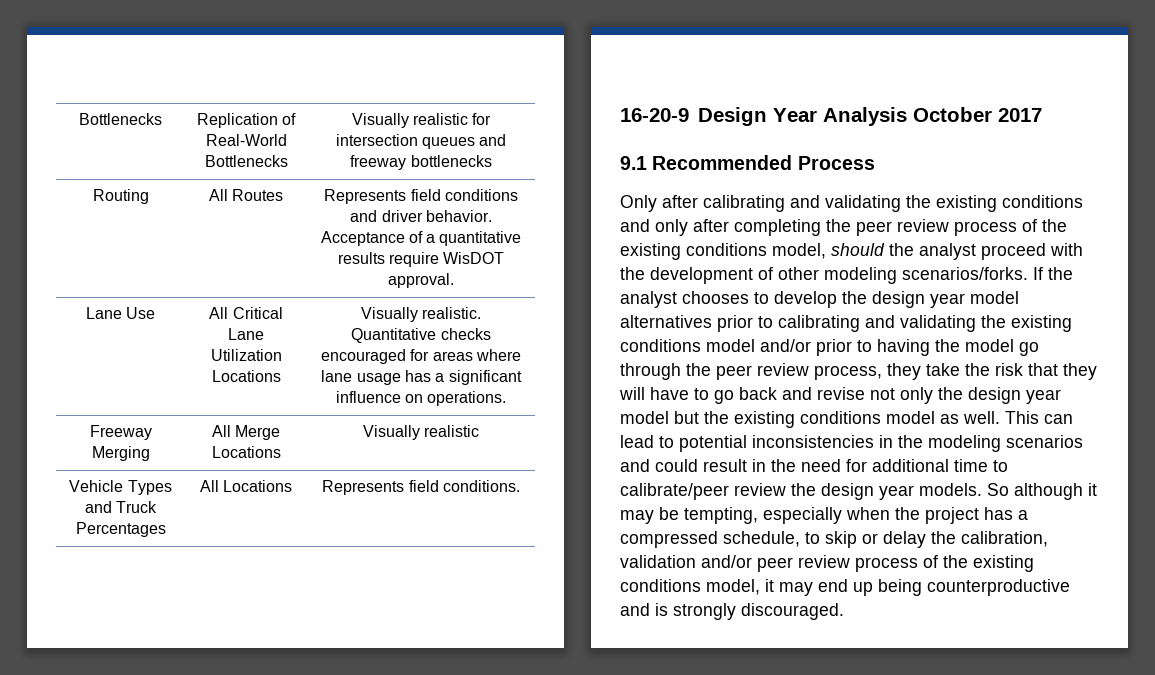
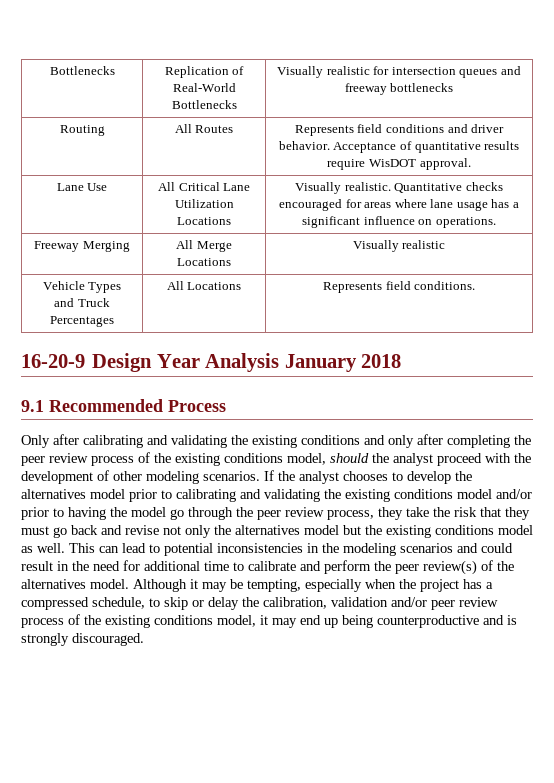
- Routing | All Routes | Represents field conditions and driver behavior. Acceptance of a quantitative results require WisDOT approval.
+ Routing | All Routes | Represents field conditions and driver behavior. Acceptance of quantitative results require WisDOT approval.
- 16-20-9 Design Year Analysis October 2017
+ 16-20-9 Design Year Analysis January 2018
- Only after calibrating and validating the existing conditions and only after completing the peer review process of the existing conditions model, should the analyst proceed with the development of other modeling scenarios/forks.
+ Only after calibrating and validating the existing conditions and only after completing the peer review process of the existing conditions model, should the analyst proceed with the development of other modeling scenarios.
- If the analyst chooses to develop the design year model alternatives prior to calibrating and validating the existing conditions model and/or prior to having the model go through the peer review process, they take the risk that they will have to go back and revise not only the design year model but the existing conditions model as well.
+ If the analyst chooses to develop the alternatives model prior to calibrating and validating the existing conditions model and/or prior to having the model go through the peer review process, they take the risk that they must go back and revise not only the alternatives model but the existing conditions model as well.
- This can lead to potential inconsistencies in the modeling scenarios and could result in the need for additional time to calibrate/peer review the design year models. So although it may be tempting, especially when the project has a compressed schedule, to skip or delay the calibration, validation and/or peer review process of the existing conditions model, it may end up being counterproductive and is strongly discouraged.
+ This can lead to potential inconsistencies in the modeling scenarios and could result in the need for additional time to calibrate and perform the peer review(s) of the alternatives model. Although it may be tempting, especially when the project has a compressed schedule, to skip or delay the calibration, validation and/or peer review process of the existing conditions model, it may end up being counterproductive and is strongly discouraged.

